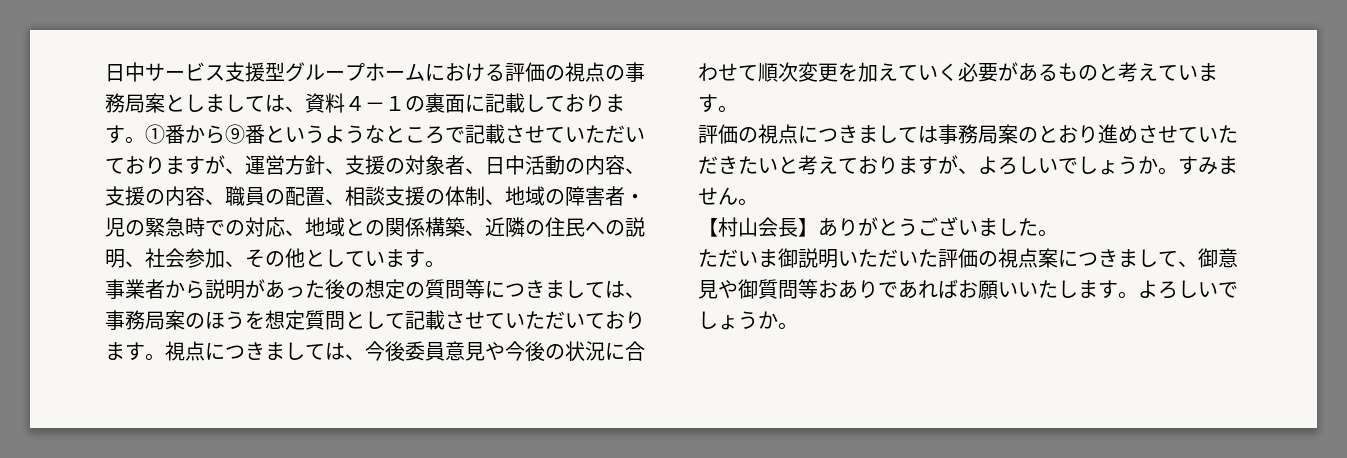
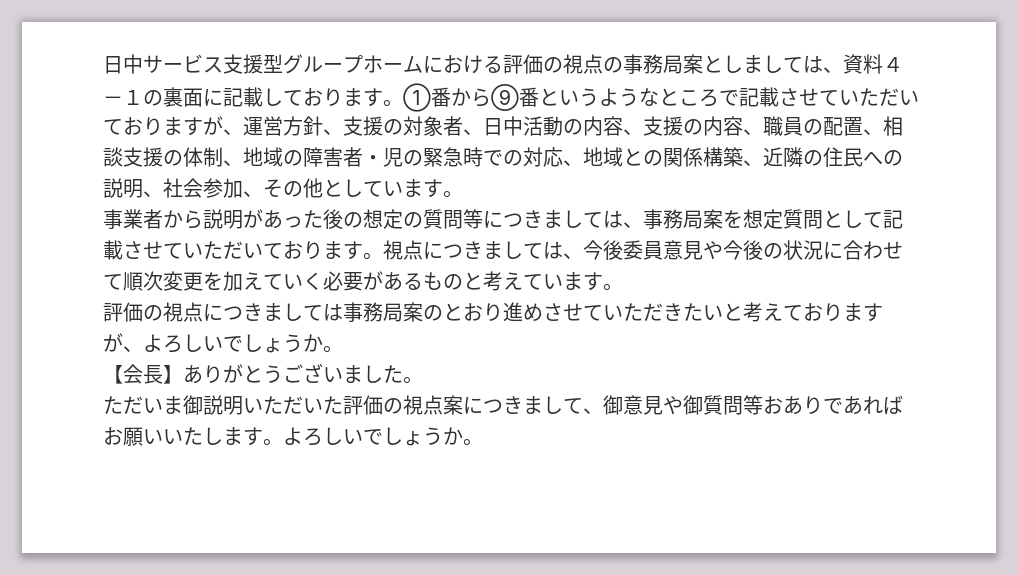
- 事業者から説明があった後の想定の質問等につきましては、事務局案のほうを想定質問として記載させていただいております。
+ 事業者から説明があった後の想定の質問等につきましては、事務局案を想定質問として記載させていただいております。
- すみません。
- 【村山会長】ありがとうございました。
+ 【会長】ありがとうございました。

